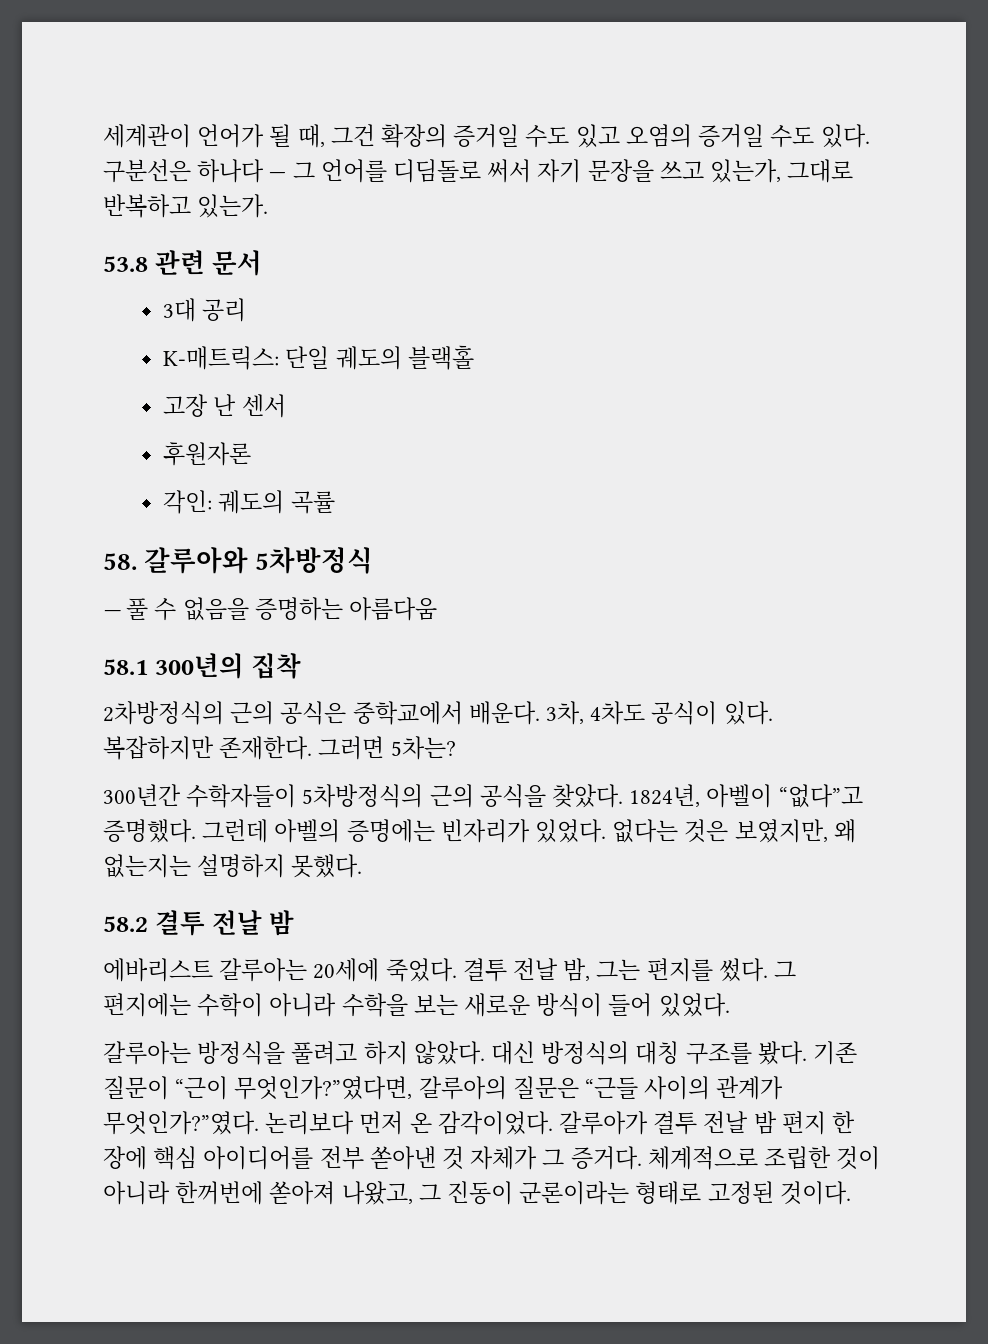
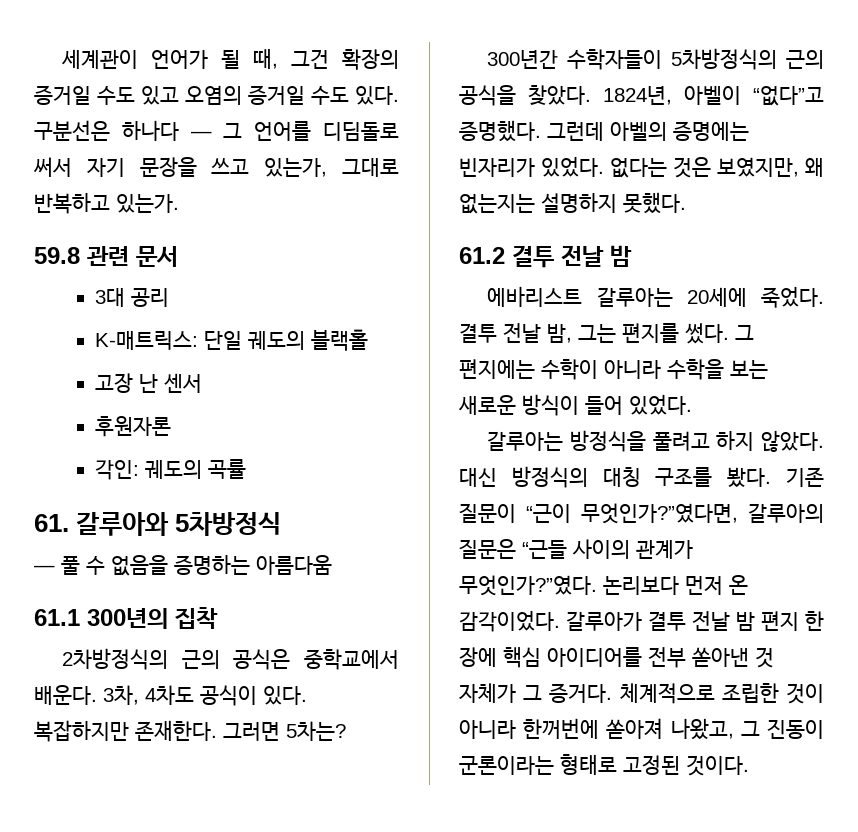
- 53.8 관련 문서
+ 59.8 관련 문서
- 58. 갈루아와 5차방정식
+ 61. 갈루아와 5차방정식
- 58.1 300년의 집착
+ 61.1 300년의 집착
- 58.2 결투 전날 밤
+ 61.2 결투 전날 밤

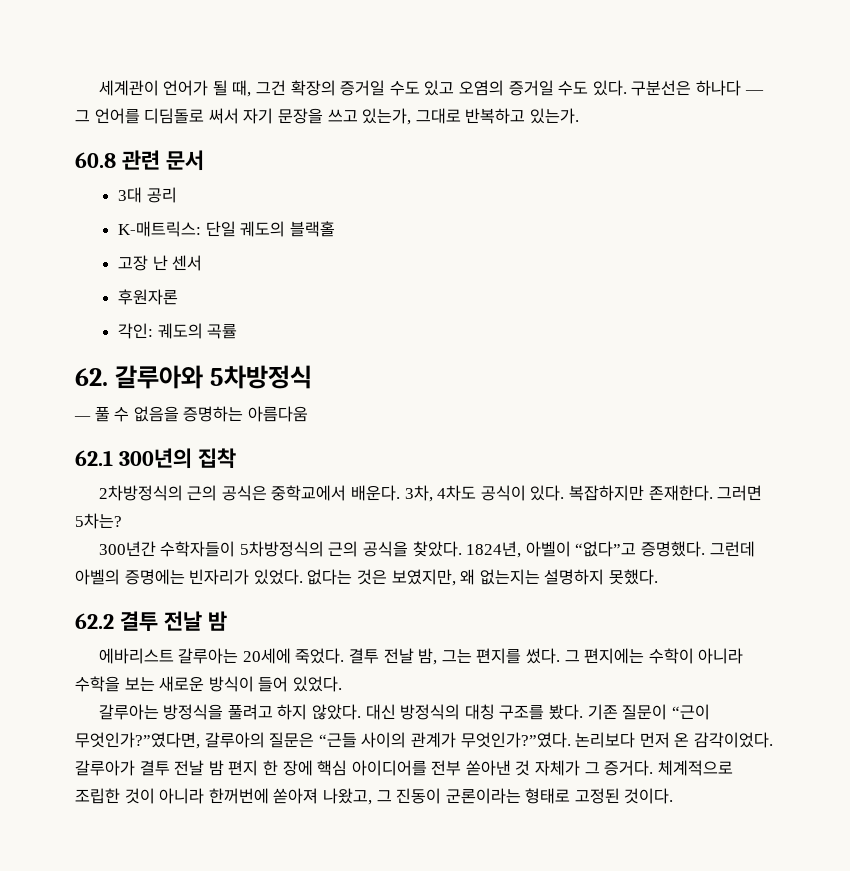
- 59.8 관련 문서
+ 60.8 관련 문서
- 61. 갈루아와 5차방정식
+ 62. 갈루아와 5차방정식
- 61.1 300년의 집착
+ 62.1 300년의 집착
- 61.2 결투 전날 밤
+ 62.2 결투 전날 밤

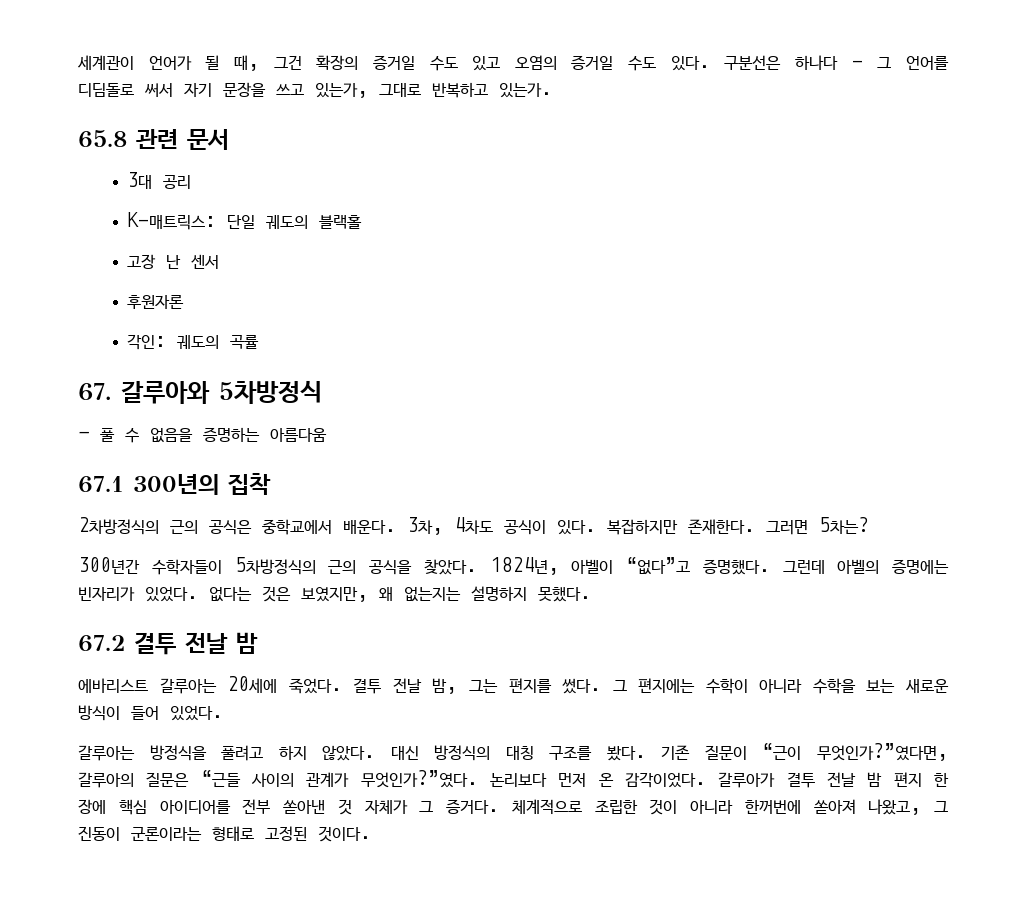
- 60.8 관련 문서
+ 65.8 관련 문서
- 62. 갈루아와 5차방정식
+ 67. 갈루아와 5차방정식
- 62.1 300년의 집착
+ 67.1 300년의 집착
- 62.2 결투 전날 밤
+ 67.2 결투 전날 밤

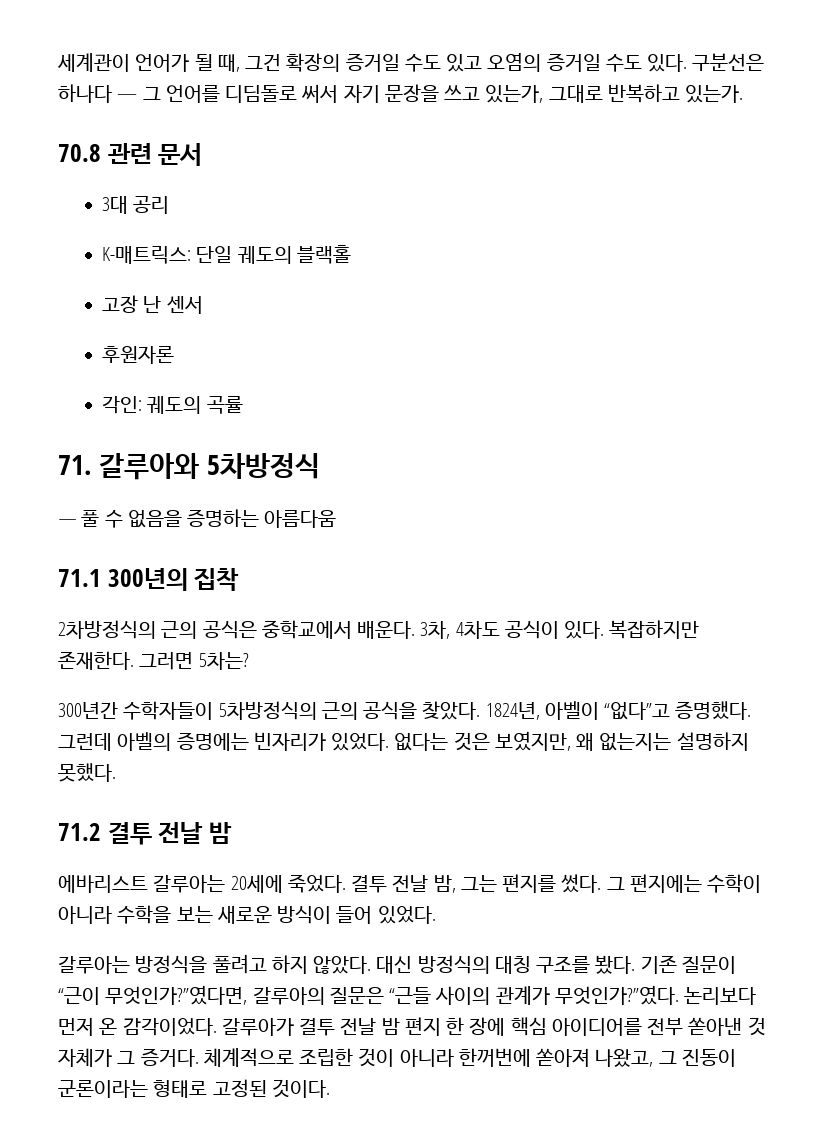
- 65.8 관련 문서
+ 70.8 관련 문서
- 67. 갈루아와 5차방정식
+ 71. 갈루아와 5차방정식
- 67.1 300년의 집착
+ 71.1 300년의 집착
- 67.2 결투 전날 밤
+ 71.2 결투 전날 밤

